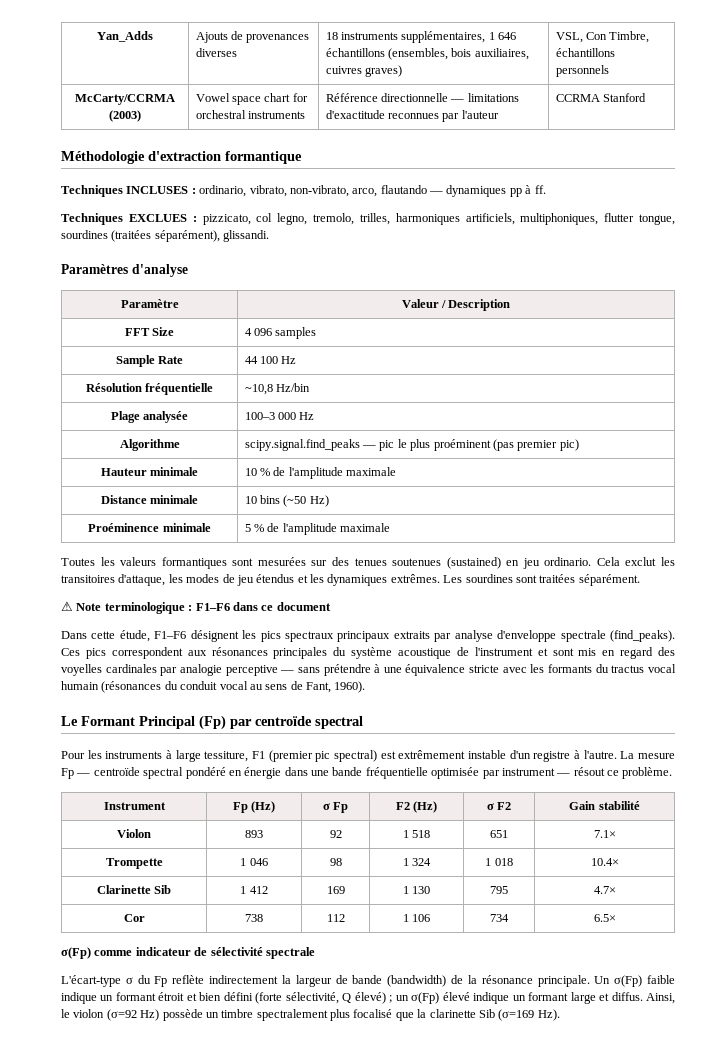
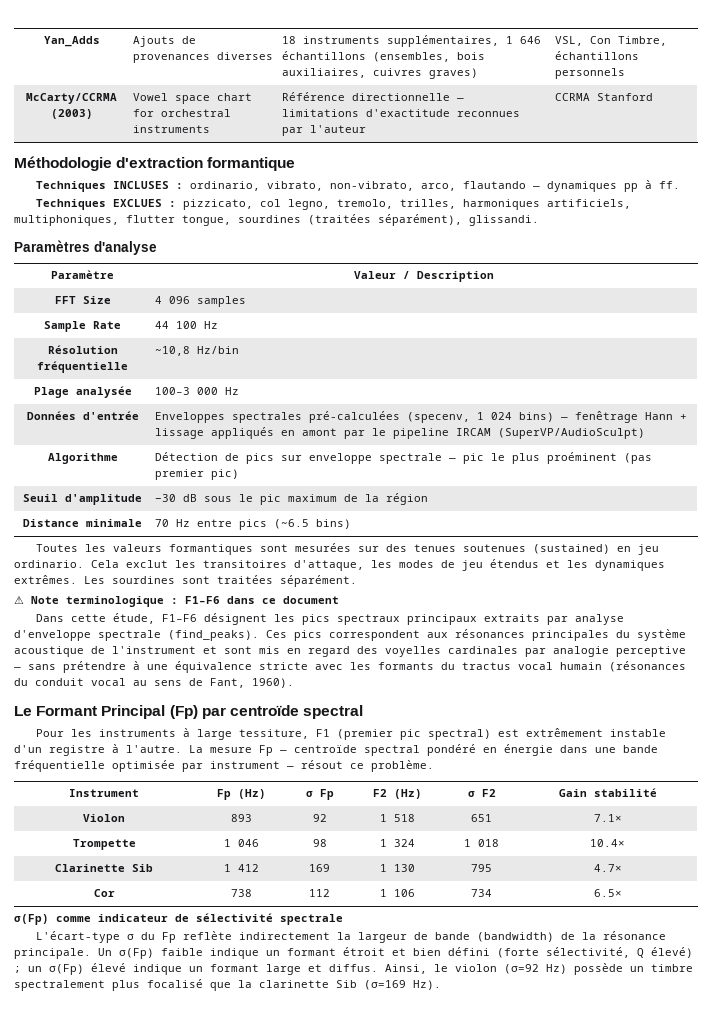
- Algorithme | scipy.signal.find_peaks — pic le plus proéminent (pas premier pic)
+ Données d'entrée | Enveloppes spectrales pré-calculées (specenv, 1 024 bins) — fenêtrage Hann + lissage appliqués en amont par le pipeline IRCAM (SuperVP/AudioSculpt)
+ Algorithme | Détection de pics sur enveloppe spectrale — pic le plus proéminent (pas premier pic)
- Hauteur minimale | 10 % de l'amplitude maximale
- Distance minimale | 10 bins (~50 Hz)
- Proéminence minimale | 5 % de l'amplitude maximale
+ Seuil d'amplitude | −30 dB sous le pic maximum de la région
+ Distance minimale | 70 Hz entre pics (~6.5 bins)

